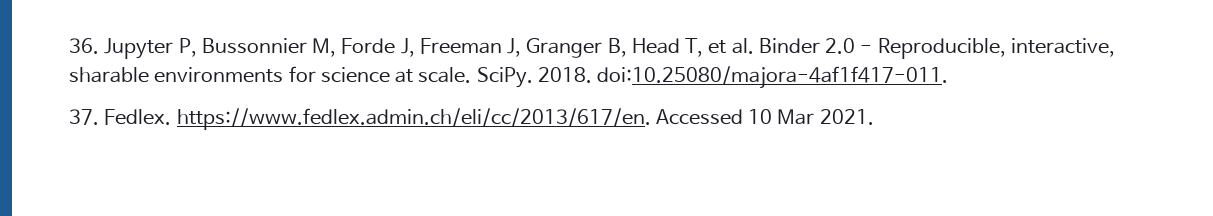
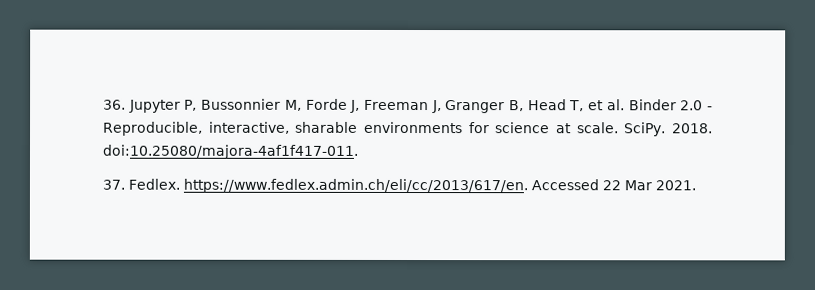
- 37. Fedlex. https://www.fedlex.admin.ch/eli/cc/2013/617/en. Accessed 10 Mar 2021.
+ 37. Fedlex. https://www.fedlex.admin.ch/eli/cc/2013/617/en. Accessed 22 Mar 2021.

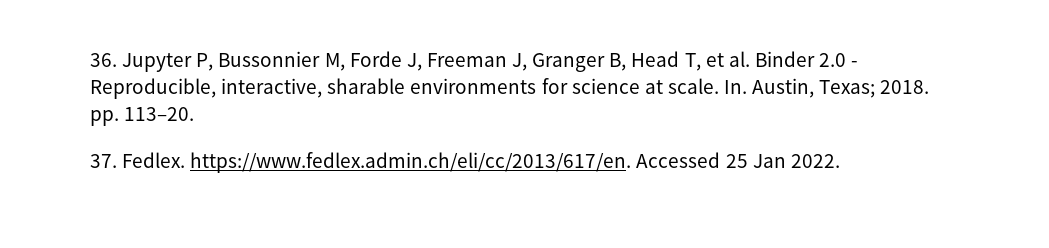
- SciPy. 2018. doi:10.25080/majora-4af1f417-011.
+ In. Austin, Texas; 2018. pp. 113–20.
- 37. Fedlex. https://www.fedlex.admin.ch/eli/cc/2013/617/en. Accessed 22 Mar 2021.
+ 37. Fedlex. https://www.fedlex.admin.ch/eli/cc/2013/617/en. Accessed 25 Jan 2022.

